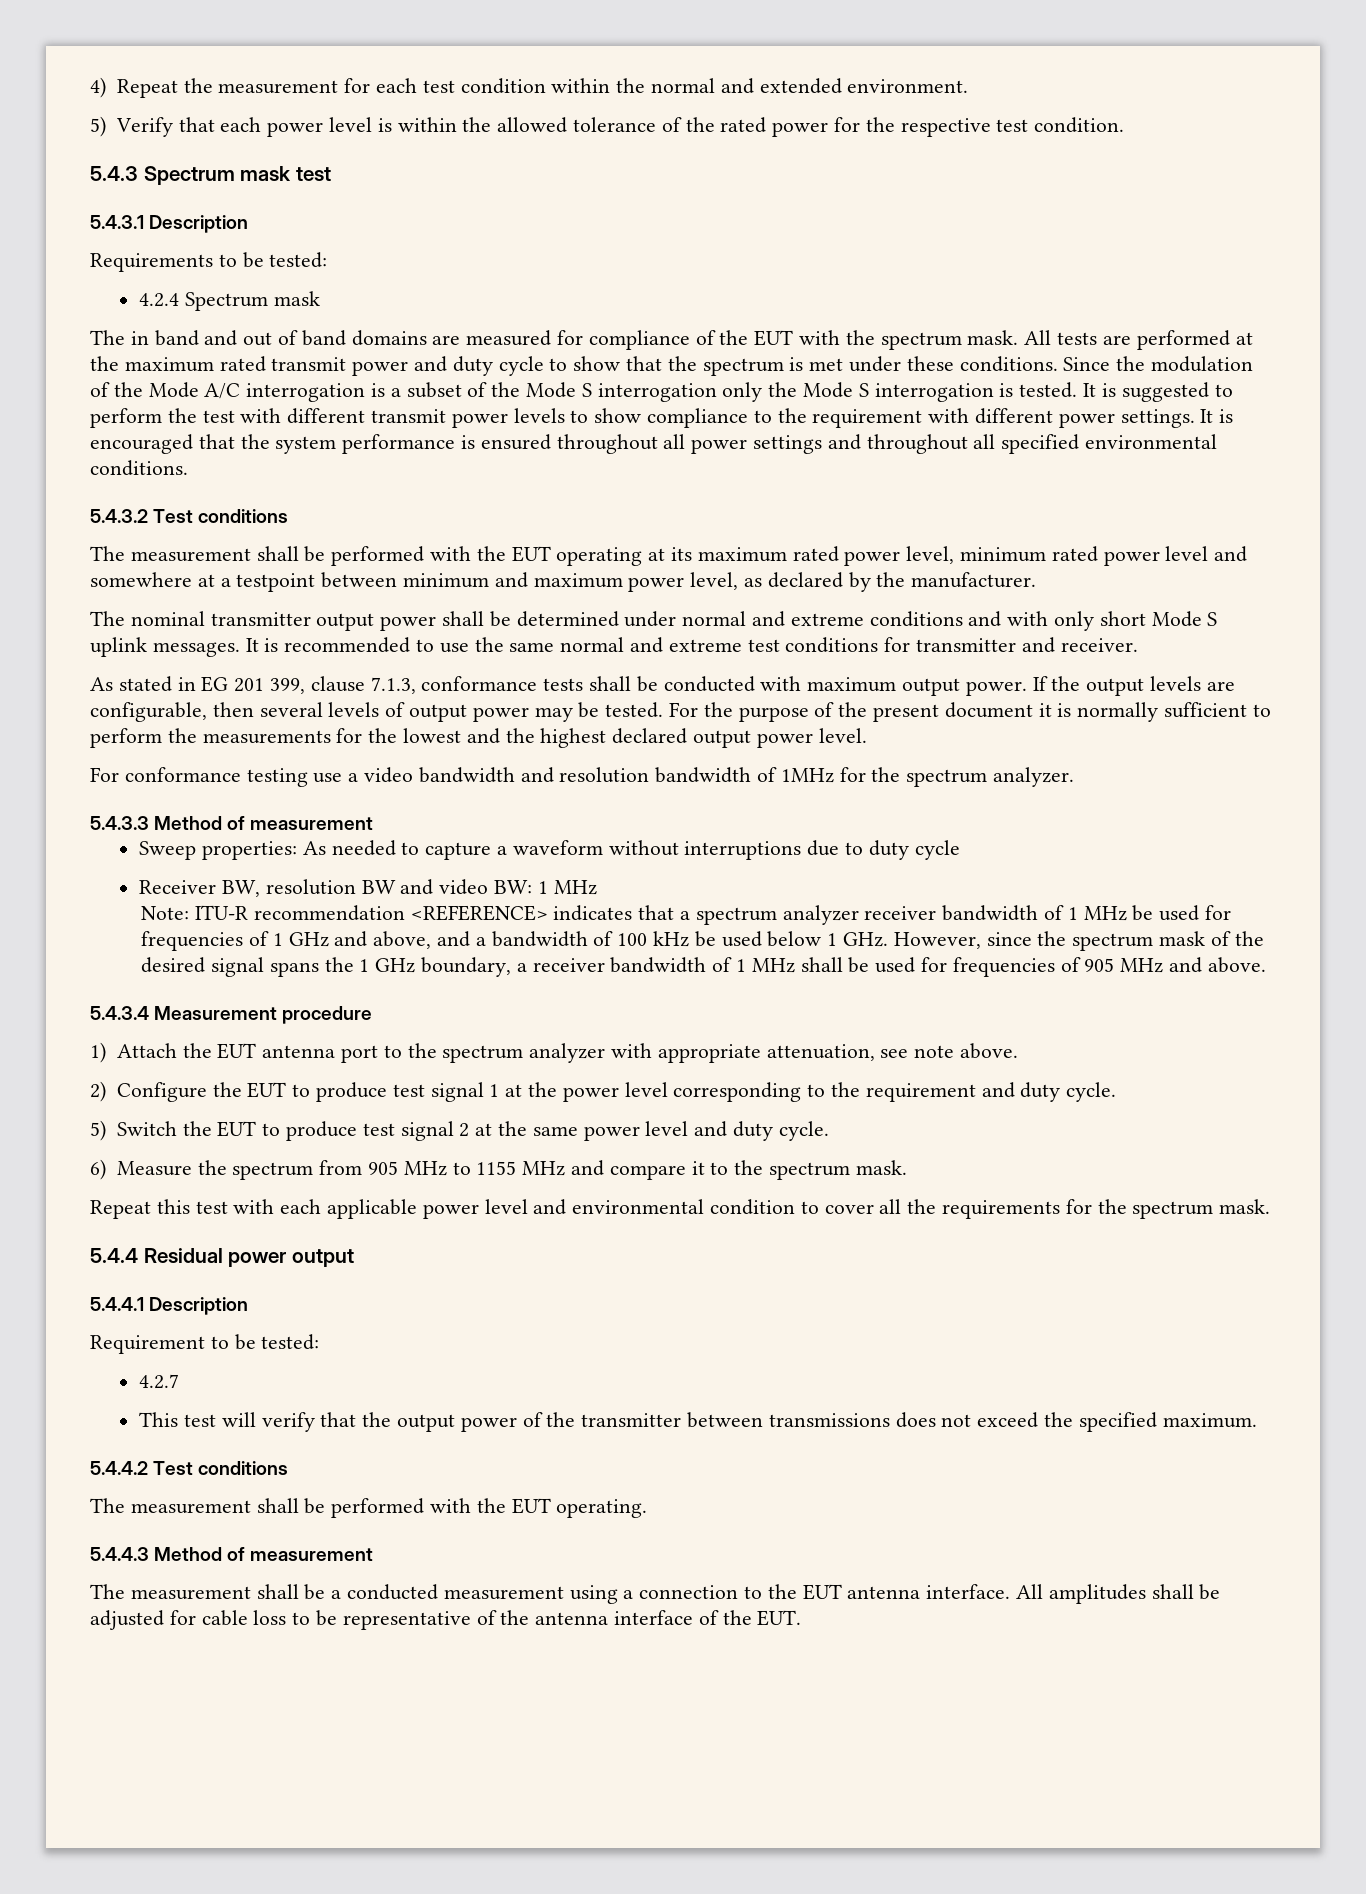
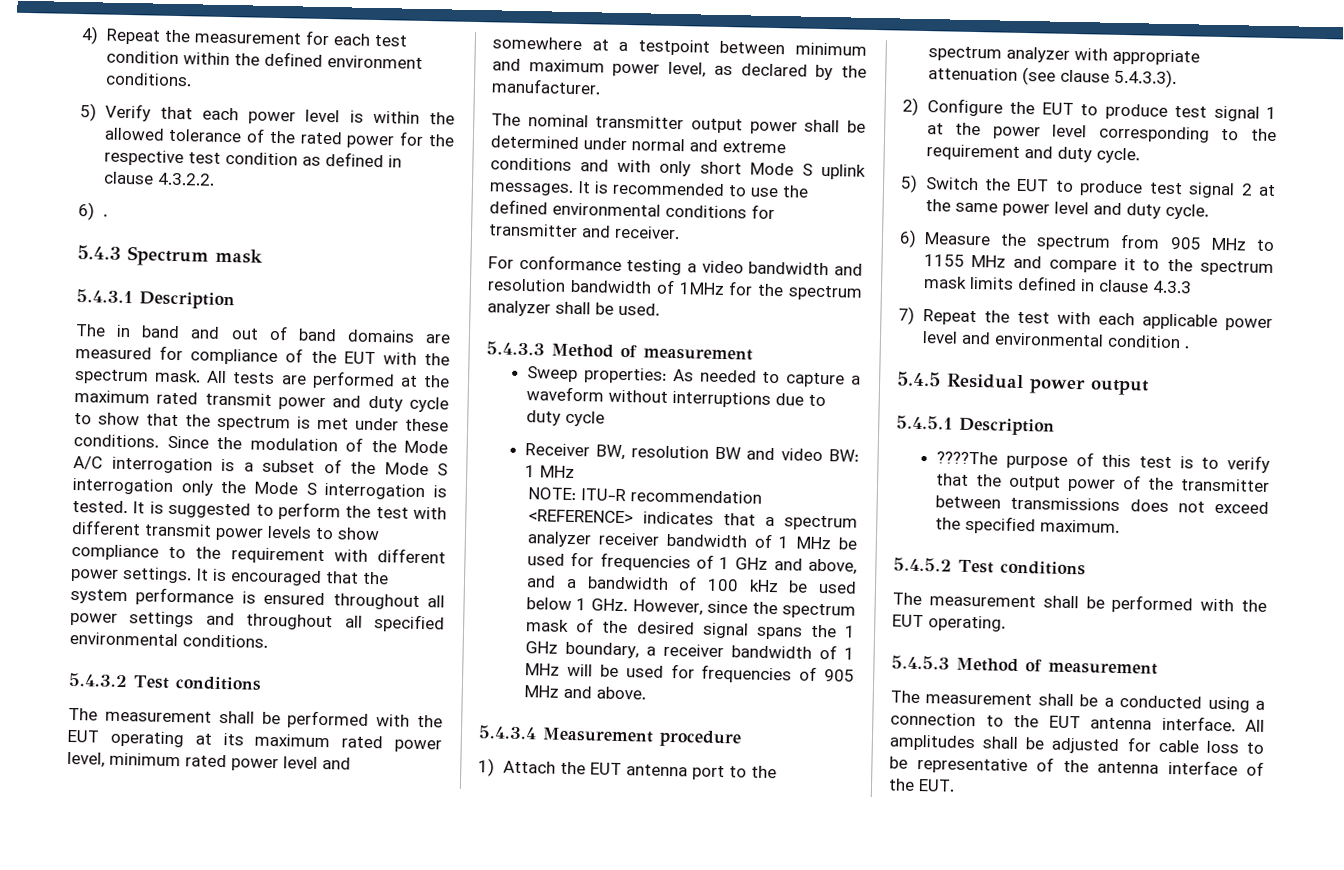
- 4) Repeat the measurement for each test condition within the normal and extended environment.
+ 4) Repeat the measurement for each test condition within the defined environment conditions.
- 5) Verify that each power level is within the allowed tolerance of the rated power for the respective test condition.
+ 5) Verify that each power level is within the allowed tolerance of the rated power for the respective test condition as defined in clause 4.3.2.2.
+ 6) .
- 5.4.3 Spectrum mask test
+ 5.4.3 Spectrum mask
- Requirements to be tested:
- 4.2.4 Spectrum mask
- It is recommended to use the same normal and extreme test conditions for transmitter and receiver.
+ It is recommended to use the defined environmental conditions for transmitter and receiver.
- As stated in EG 201 399, clause 7.1.3, conformance tests shall be conducted with maximum output power. If the output levels are configurable, then several levels of output power may be tested. For the purpose of the present document it is normally sufficient to perform the measurements for the lowest and the highest declared output power level.
- For conformance testing use a video bandwidth and resolution bandwidth of 1MHz for the spectrum analyzer.
+ For conformance testing a video bandwidth and resolution bandwidth of 1MHz for the spectrum analyzer shall be used.
- Note:
+ NOTE:
- ITU-R recommendation <REFERENCE> indicates that a spectrum analyzer receiver bandwidth of 1 MHz be used for frequencies of 1 GHz and above, and a bandwidth of 100 kHz be used below 1 GHz. However, since the spectrum mask of the desired signal spans the 1 GHz boundary, a receiver bandwidth of 1 MHz shall be used for frequencies of 905 MHz and above.
+ ITU-R recommendation <REFERENCE> indicates that a spectrum analyzer receiver bandwidth of 1 MHz be used for frequencies of 1 GHz and above, and a bandwidth of 100 kHz be used below 1 GHz. However, since the spectrum mask of the desired signal spans the 1 GHz boundary, a receiver bandwidth of 1 MHz will be used for frequencies of 905 MHz and above.
- 1) Attach the EUT antenna port to the spectrum analyzer with appropriate attenuation, see note above.
+ 1) Attach the EUT antenna port to the spectrum analyzer with appropriate attenuation (see clause 5.4.3.3).
- 6) Measure the spectrum from 905 MHz to 1155 MHz and compare it to the spectrum mask.
- Repeat this test with each applicable power level and environmental condition to cover all the requirements for the spectrum mask.
- 5.4.4 Residual power output
+ 6) Measure the spectrum from 905 MHz to 1155 MHz and compare it to the spectrum mask limits defined in clause 4.3.3
+ 7) Repeat the test with each applicable power level and environmental condition .
+ 5.4.5 Residual power output
- 5.4.4.1 Description
- Requirement to be tested:
- 4.2.7
- This test will verify that the output power of the transmitter between transmissions does not exceed the specified maximum.
+ 5.4.5.1 Description
+ ????The purpose of this test is to verify that the output power of the transmitter between transmissions does not exceed the specified maximum.
- 5.4.4.2 Test conditions
+ 5.4.5.2 Test conditions
- 5.4.4.3 Method of measurement
+ 5.4.5.3 Method of measurement
- The measurement shall be a conducted measurement using a connection to the EUT antenna interface.
+ The measurement shall be a conducted using a connection to the EUT antenna interface.

